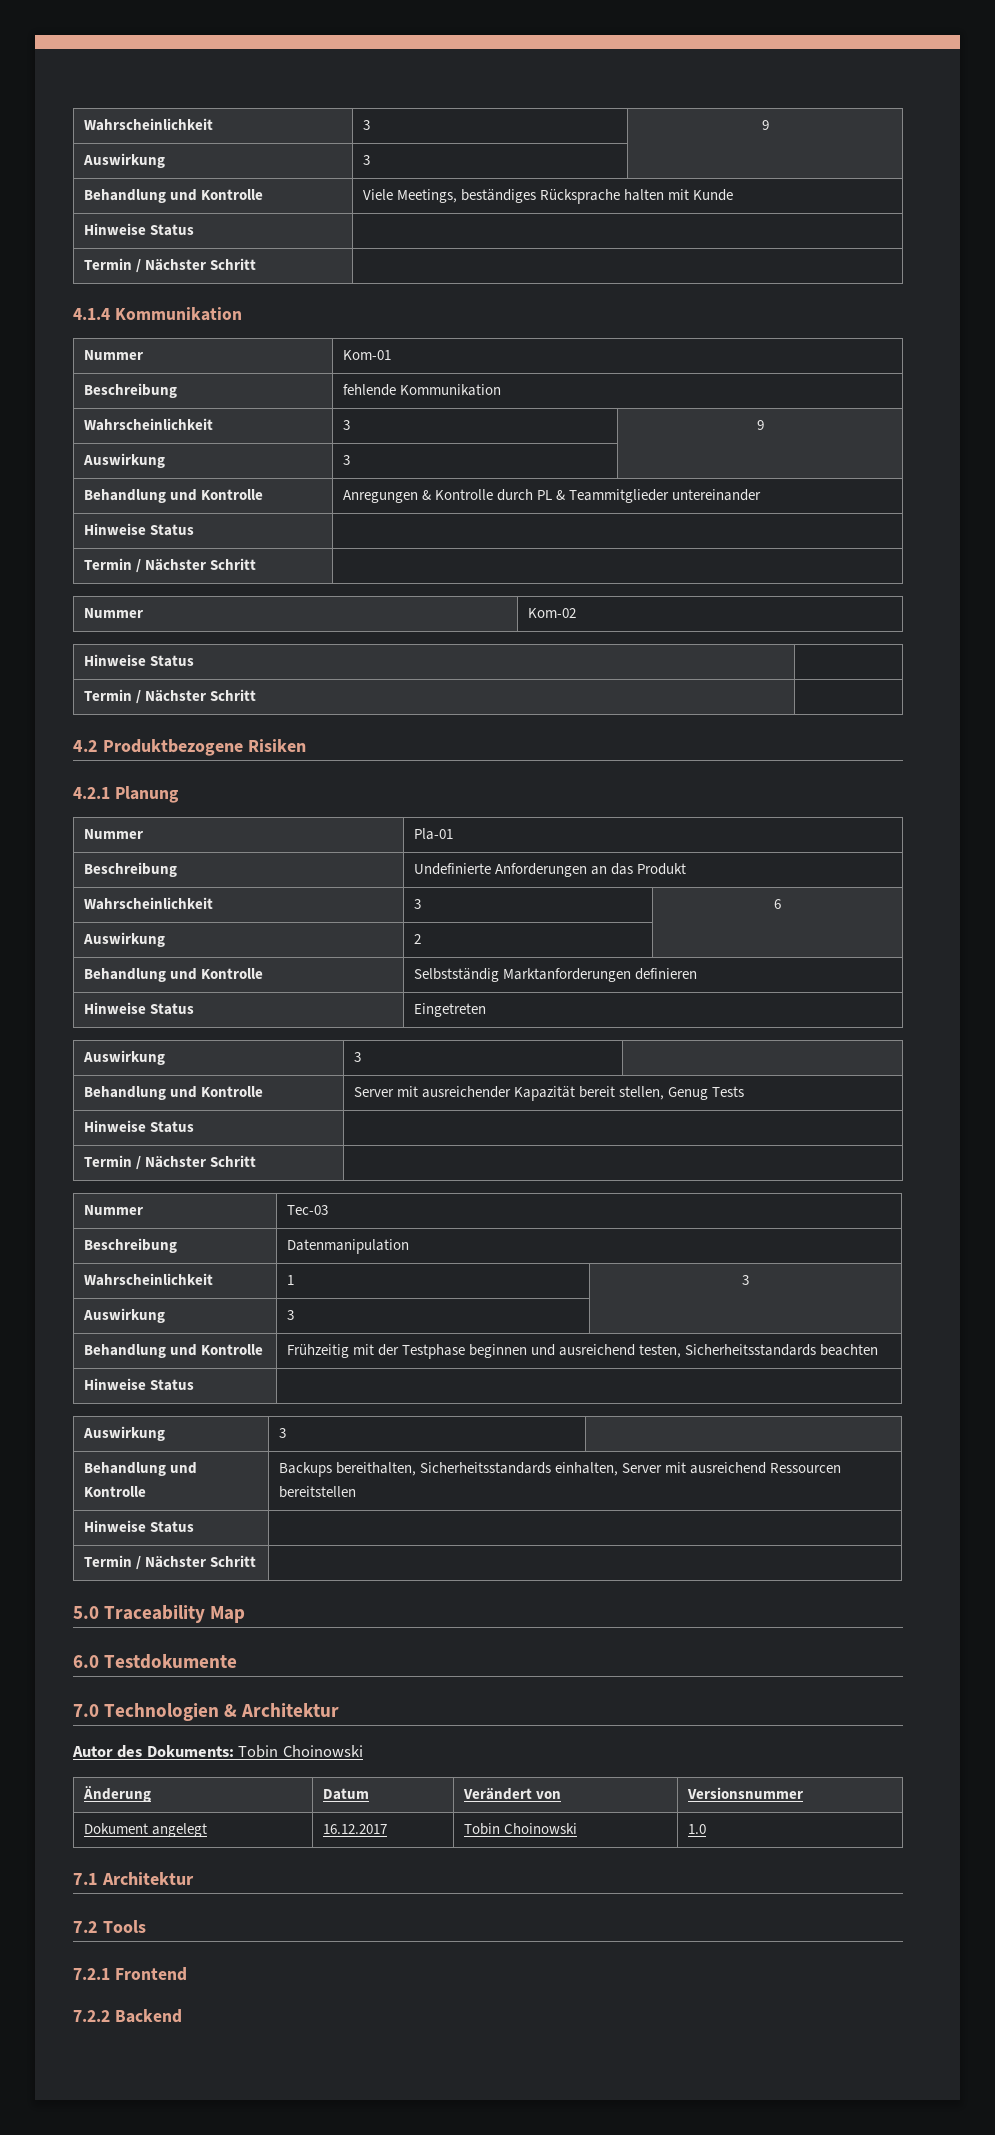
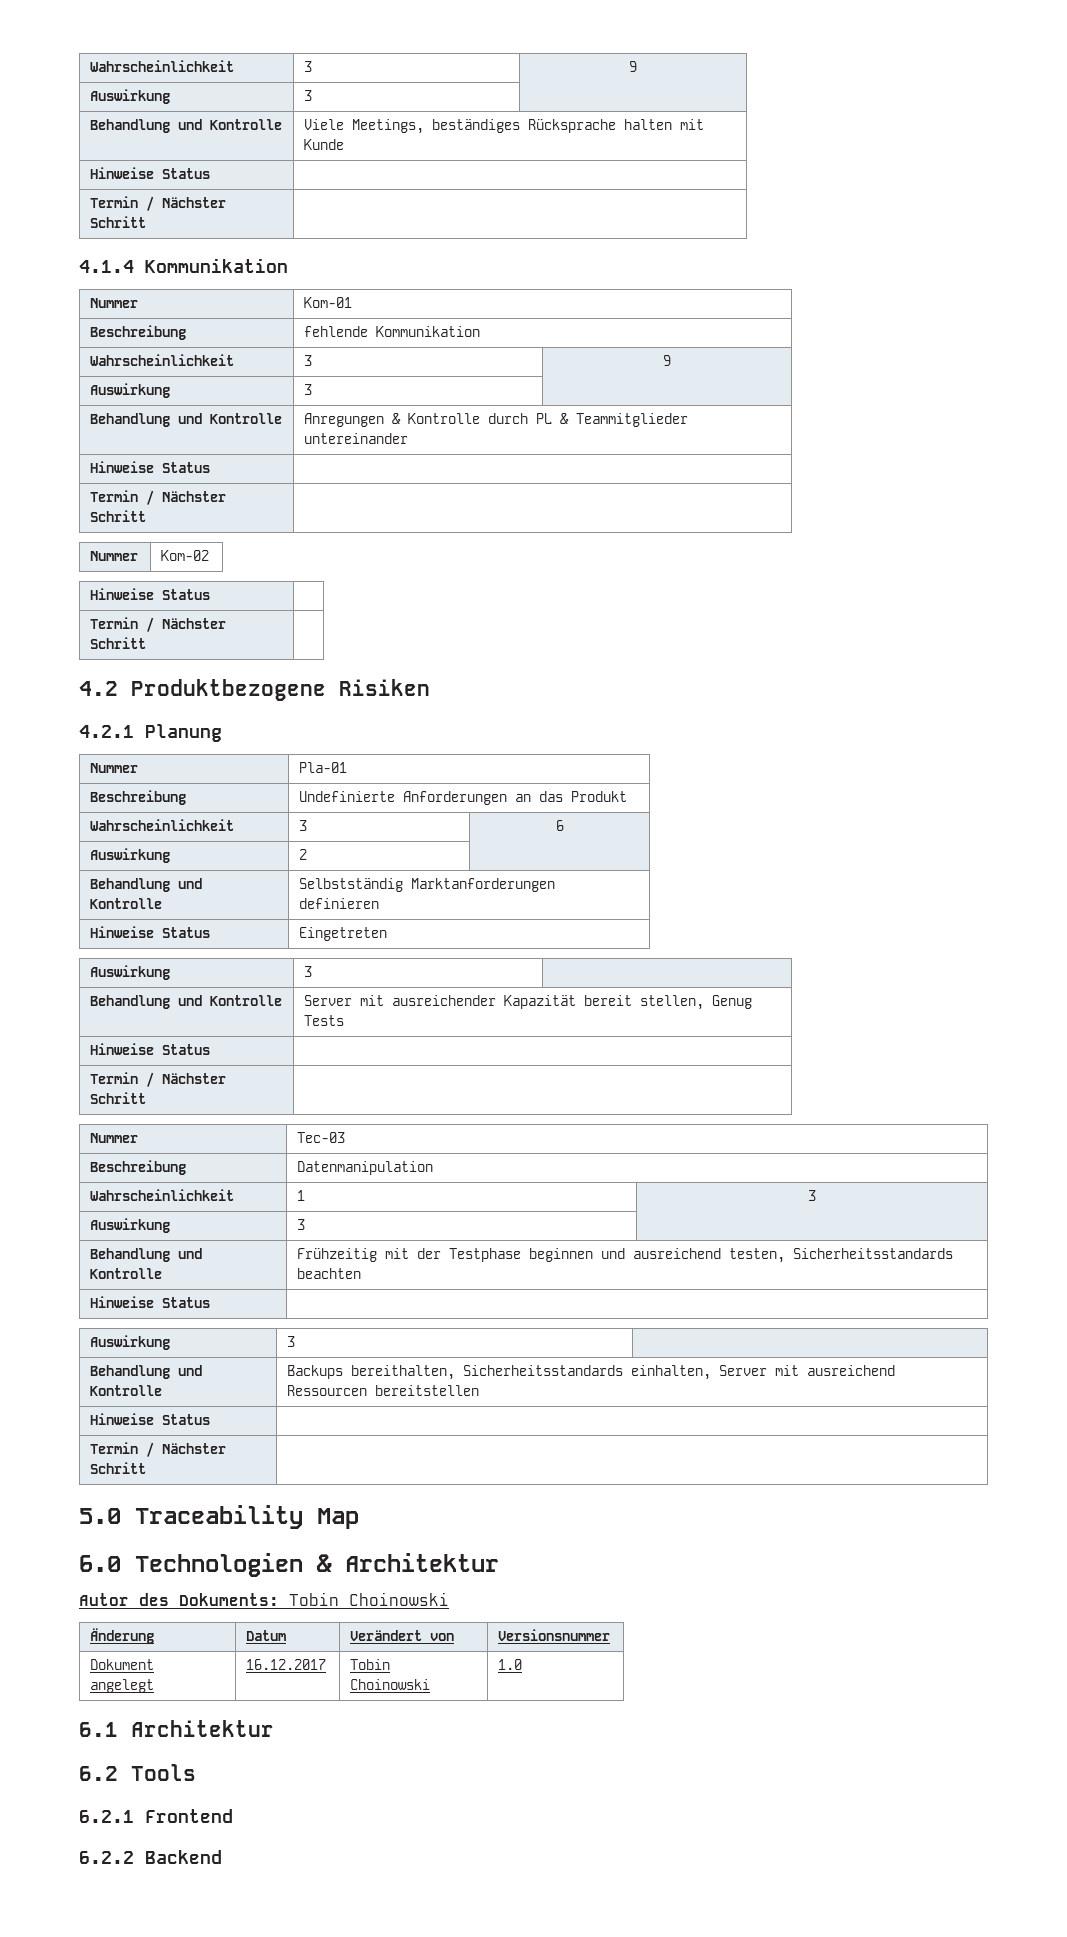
- 6.0 Testdokumente
- 7.0 Technologien & Architektur
+ 6.0 Technologien & Architektur
- 7.1 Architektur
- 7.2 Tools
+ 6.1 Architektur
+ 6.2 Tools
- 7.2.1 Frontend
+ 6.2.1 Frontend
- 7.2.2 Backend
+ 6.2.2 Backend

